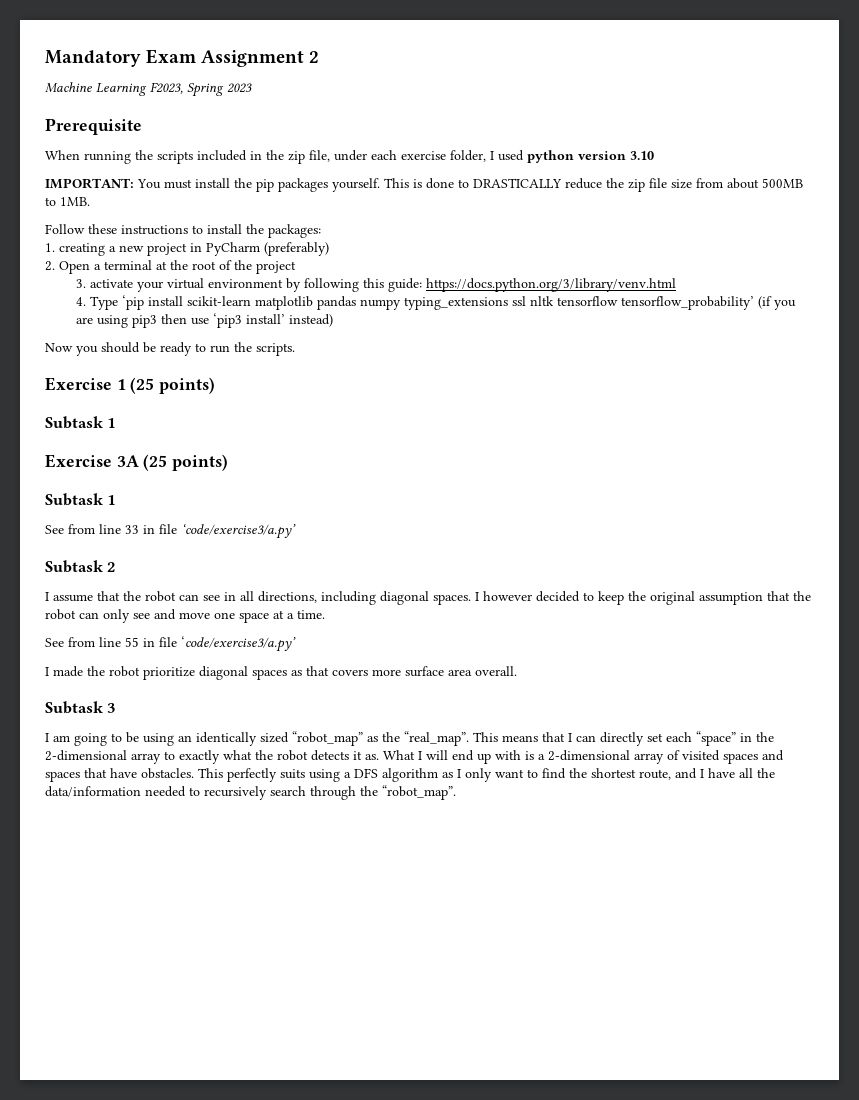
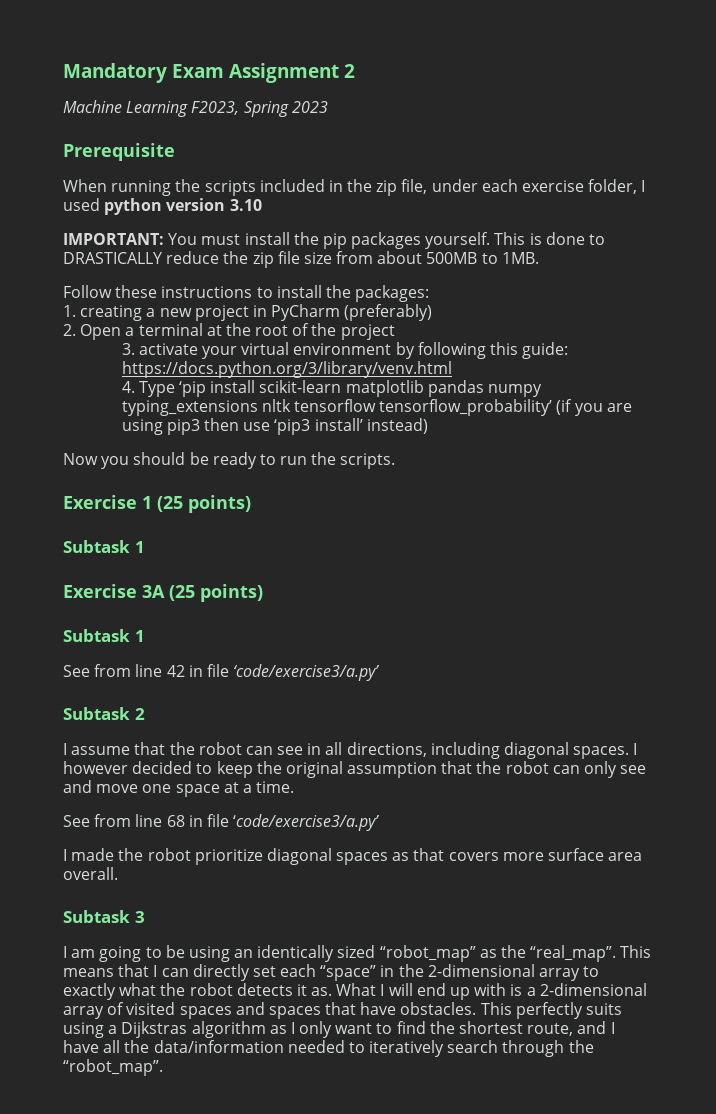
- 4. Type ‘pip install scikit-learn matplotlib pandas numpy typing_extensions ssl nltk tensorflow tensorflow_probability’ (if you are using pip3 then use ‘pip3 install’ instead)
+ 4. Type ‘pip install scikit-learn matplotlib pandas numpy typing_extensions nltk tensorflow tensorflow_probability’ (if you are using pip3 then use ‘pip3 install’ instead)
- See from line 33 in file ‘code/exercise3/a.py’
+ See from line 42 in file ‘code/exercise3/a.py’
- See from line 55 in file ‘code/exercise3/a.py’
+ See from line 68 in file ‘code/exercise3/a.py’
- This perfectly suits using a DFS algorithm as I only want to find the shortest route, and I have all the data/information needed to recursively search through the “robot_map”.
+ This perfectly suits using a Dijkstras algorithm as I only want to find the shortest route, and I have all the data/information needed to iteratively search through the “robot_map”.

